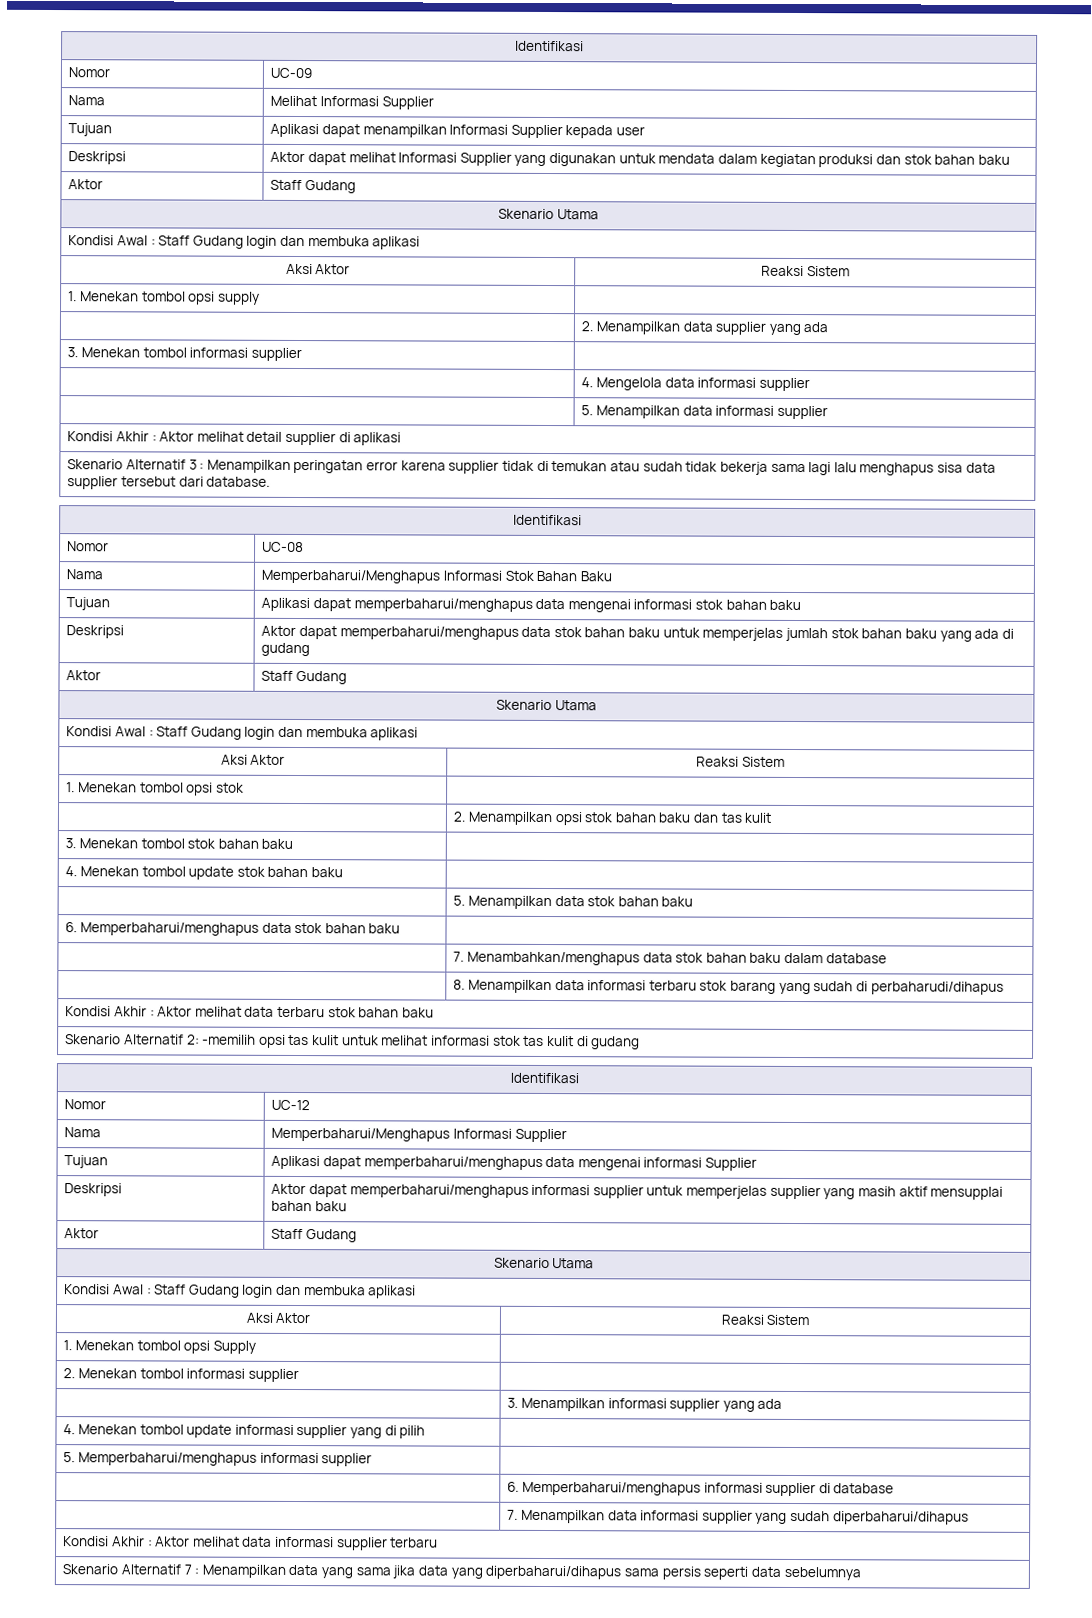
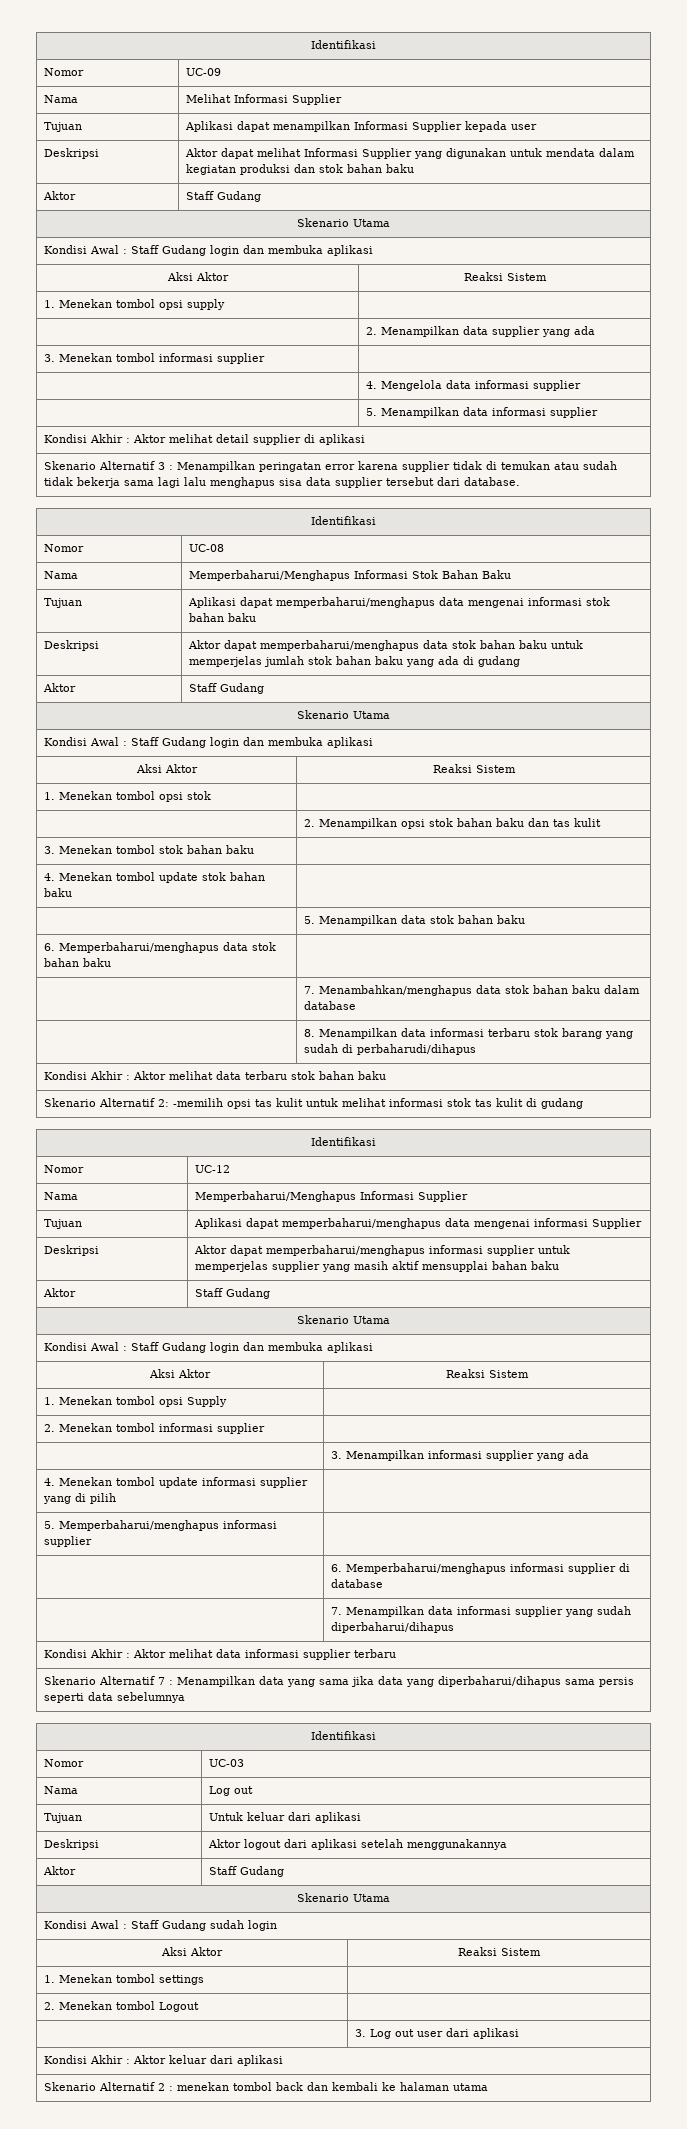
  Skenario Alternatif 7 : Menampilkan data yang sama jika data yang diperbaharui/dihapus sama persis seperti data sebelumnya
+ Identifikasi
+ Nomor | UC-03
+ Nama | Log out
+ Tujuan | Untuk keluar dari aplikasi
+ Deskripsi | Aktor logout dari aplikasi setelah menggunakannya
+ Aktor | Staff Gudang
+ Skenario Utama
+ Kondisi Awal : Staff Gudang sudah login
+ Aksi Aktor | Reaksi Sistem
+ 1. Menekan tombol settings |
+ 2. Menekan tombol Logout |
+ | 3. Log out user dari aplikasi
+ Kondisi Akhir : Aktor keluar dari aplikasi
+ Skenario Alternatif 2 : menekan tombol back dan kembali ke halaman utama

